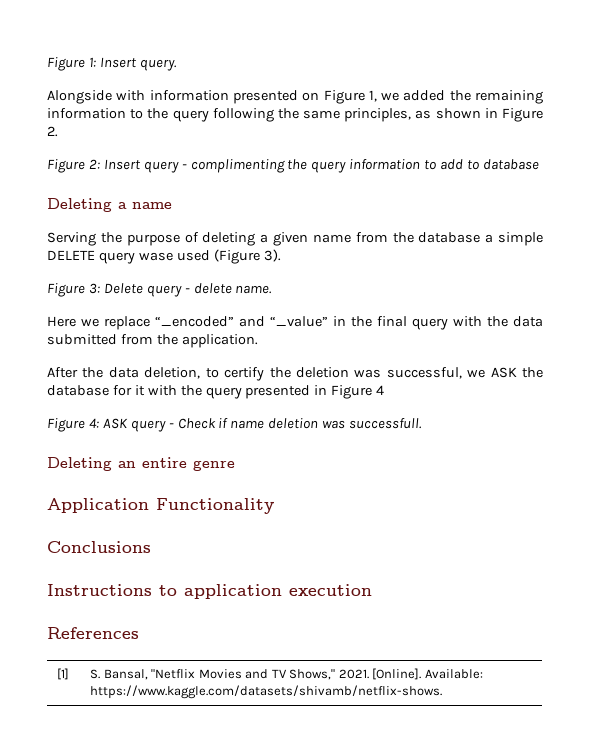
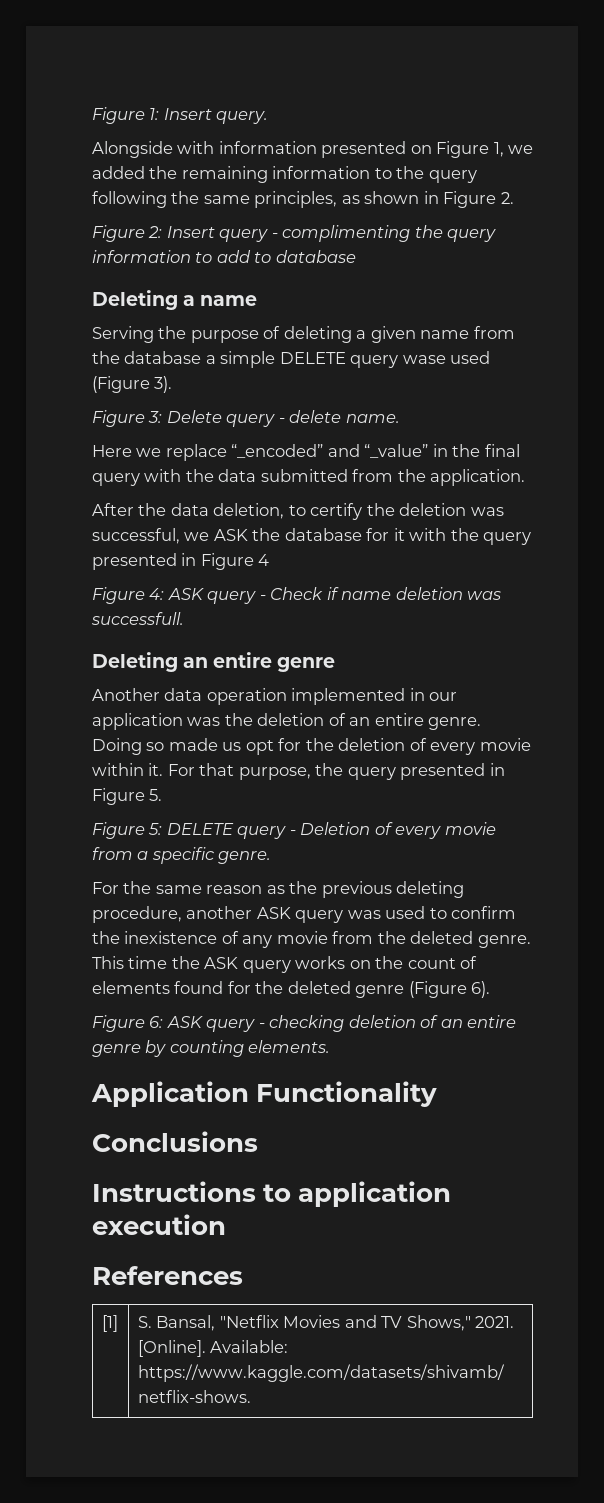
+ Another data operation implemented in our application was the deletion of an entire genre. Doing so made us opt for the deletion of every movie within it. For that purpose, the query presented in Figure 5.
+ Figure 5: DELETE query - Deletion of every movie from a specific genre.
+ For the same reason as the previous deleting procedure, another ASK query was used to confirm the inexistence of any movie from the deleted genre. This time the ASK query works on the count of elements found for the deleted genre (Figure 6).
+ Figure 6: ASK query - checking deletion of an entire genre by counting elements.

